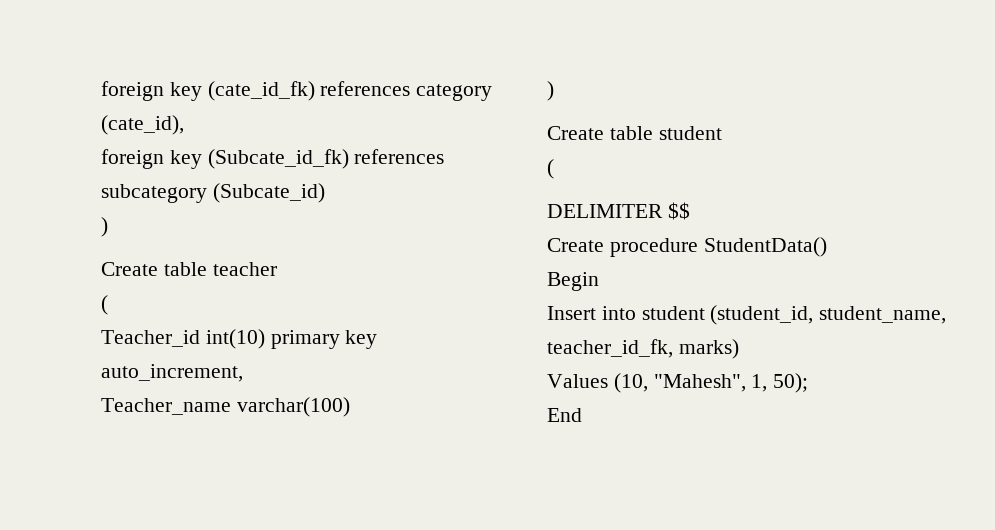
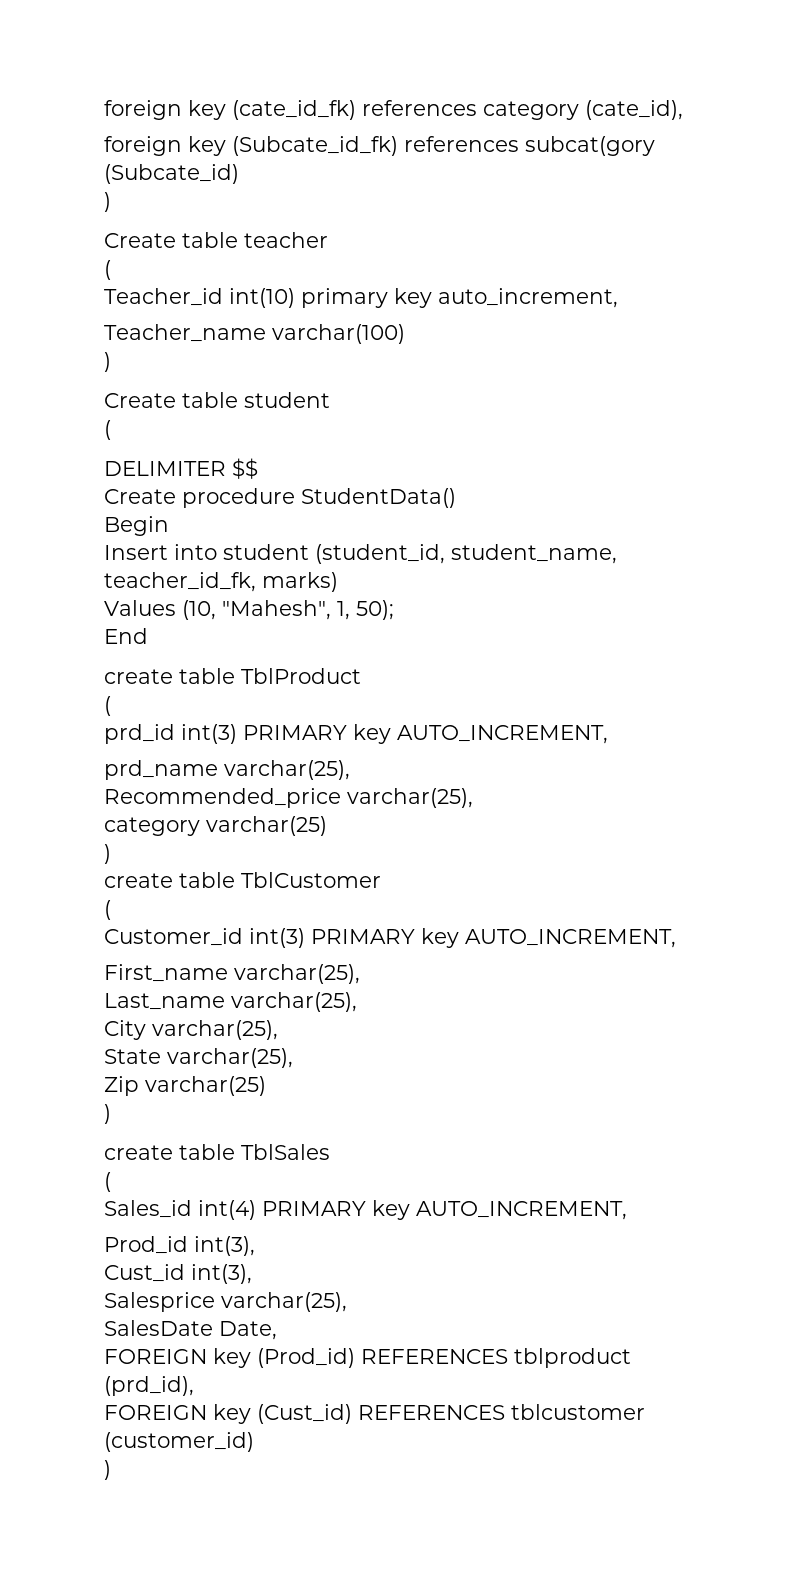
- foreign key (Subcate_id_fk) references subcategory (Subcate_id)
+ foreign key (Subcate_id_fk) references subcat(gory (Subcate_id)
+ create table TblProduct
+ (
+ prd_id int(3) PRIMARY key AUTO_INCREMENT,
+ prd_name varchar(25),
+ Recommended_price varchar(25),
+ category varchar(25)
+ )
+ create table TblCustomer
+ (
+ Customer_id int(3) PRIMARY key AUTO_INCREMENT,
+ First_name varchar(25),
+ Last_name varchar(25),
+ City varchar(25),
+ State varchar(25),
+ Zip varchar(25)
+ )
+ create table TblSales
+ (
+ Sales_id int(4) PRIMARY key AUTO_INCREMENT,
+ Prod_id int(3),
+ Cust_id int(3),
+ Salesprice varchar(25),
+ SalesDate Date,
+ FOREIGN key (Prod_id) REFERENCES tblproduct (prd_id),
+ FOREIGN key (Cust_id) REFERENCES tblcustomer (customer_id)
+ )

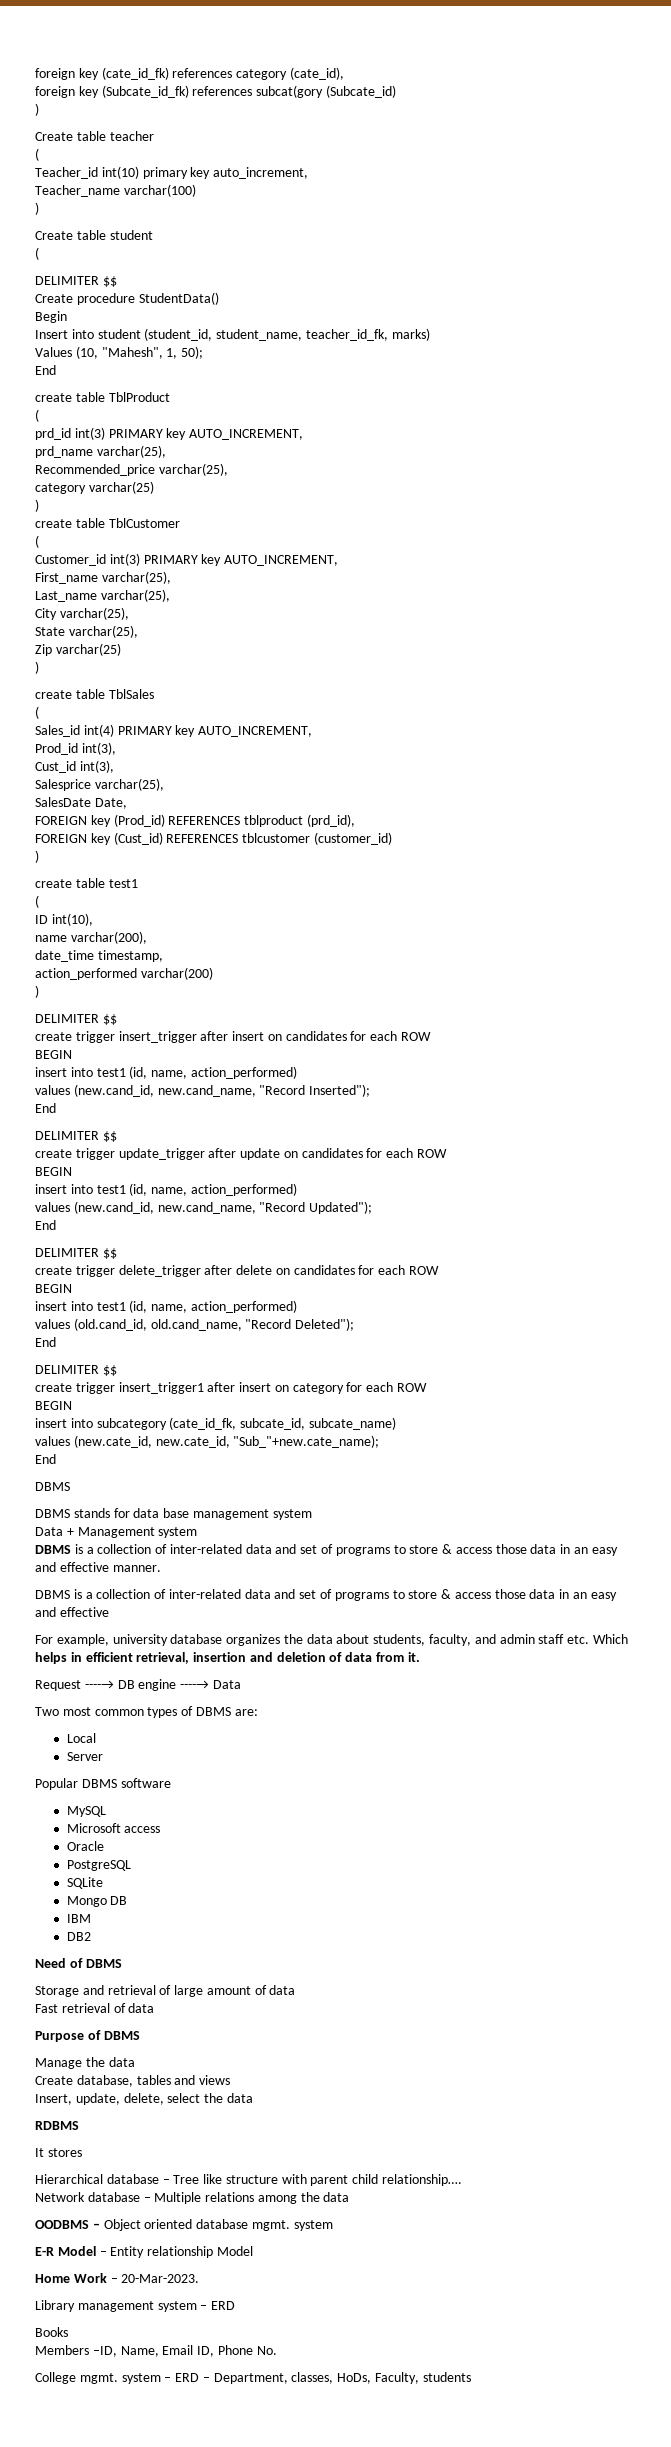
+ create table test1
+ (
+ ID int(10),
+ name varchar(200),
+ date_time timestamp,
+ action_performed varchar(200)
+ )
+ DELIMITER $$
+ create trigger insert_trigger after insert on candidates for each ROW
+ BEGIN
+ insert into test1 (id, name, action_performed)
+ values (new.cand_id, new.cand_name, "Record Inserted");
+ End
+ DELIMITER $$
+ create trigger update_trigger after update on candidates for each ROW
+ BEGIN
+ insert into test1 (id, name, action_performed)
+ values (new.cand_id, new.cand_name, "Record Updated");
+ End
+ DELIMITER $$
+ create trigger delete_trigger after delete on candidates for each ROW
+ BEGIN
+ insert into test1 (id, name, action_performed)
+ values (old.cand_id, old.cand_name, "Record Deleted");
+ End
+ DELIMITER $$
+ create trigger insert_trigger1 after insert on category for each ROW
+ BEGIN
+ insert into subcategory (cate_id_fk, subcate_id, subcate_name)
+ values (new.cate_id, new.cate_id, "Sub_"+new.cate_name);
+ End
+ DBMS
+ DBMS stands for data base management system
+ Data + Management system
+ DBMS is a collection of inter-related data and set of programs to store & access those data in an easy and effective manner.
+ DBMS is a collection of inter-related data and set of programs to store & access those data in an easy and effective
+ For example, university database organizes the data about students, faculty, and admin staff etc. Which helps in efficient retrieval, insertion and deletion of data from it.
+ Request ----→ DB engine ----→ Data
+ Two most common types of DBMS are:
+ Local
+ Server
+ Popular DBMS software
+ MySQL
+ Microsoft access
+ Oracle
+ PostgreSQL
+ SQLite
+ Mongo DB
+ IBM
+ DB2
+ Need of DBMS
+ Storage and retrieval of large amount of data
+ Fast retrieval of data
+ Purpose of DBMS
+ Manage the data
+ Create database, tables and views
+ Insert, update, delete, select the data
+ RDBMS
+ It stores
+ Hierarchical database – Tree like structure with parent child relationship….
+ Network database – Multiple relations among the data
+ OODBMS – Object oriented database mgmt. system
+ E-R Model – Entity relationship Model
+ Home Work – 20-Mar-2023.
+ Library management system – ERD
+ Books
+ Members –ID, Name, Email ID, Phone No.
+ College mgmt. system – ERD – Department, classes, HoDs, Faculty, students

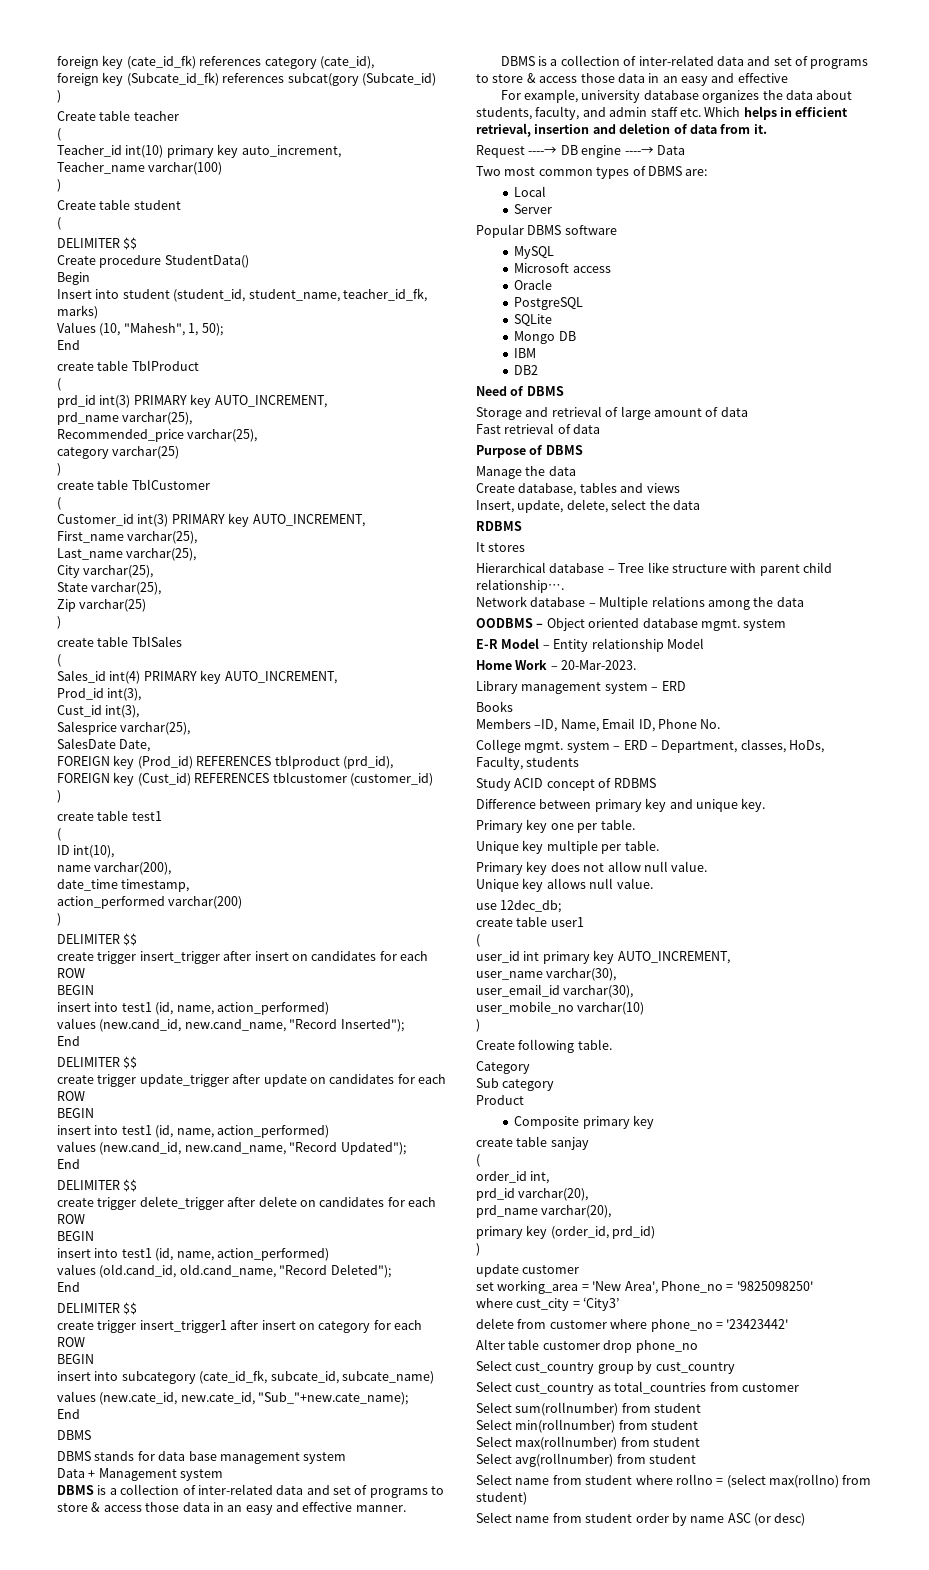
+ Study ACID concept of RDBMS
+ Difference between primary key and unique key.
+ Primary key one per table.
+ Unique key multiple per table.
+ Primary key does not allow null value.
+ Unique key allows null value.
+ use 12dec_db;
+ create table user1
+ (
+ user_id int primary key AUTO_INCREMENT,
+ user_name varchar(30),
+ user_email_id varchar(30),
+ user_mobile_no varchar(10)
+ )
+ Create following table.
+ Category
+ Sub category
+ Product
+ Composite primary key
+ create table sanjay
+ (
+ order_id int,
+ prd_id varchar(20),
+ prd_name varchar(20),
+ primary key (order_id, prd_id)
+ )
+ update customer
+ set working_area = 'New Area', Phone_no = '9825098250'
+ where cust_city = ‘City3’
+ delete from customer where phone_no = '23423442'
+ Alter table customer drop phone_no
+ Select cust_country group by cust_country
+ Select cust_country as total_countries from customer
+ Select sum(rollnumber) from student
+ Select min(rollnumber) from student
+ Select max(rollnumber) from student
+ Select avg(rollnumber) from student
+ Select name from student where rollno = (select max(rollno) from student)
+ Select name from student order by name ASC (or desc)

